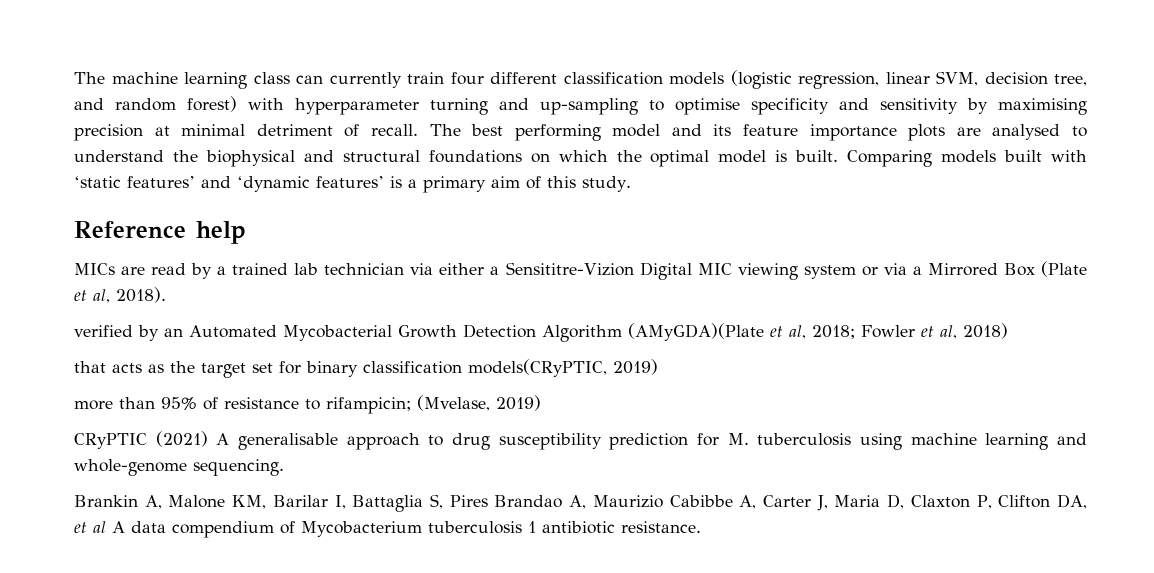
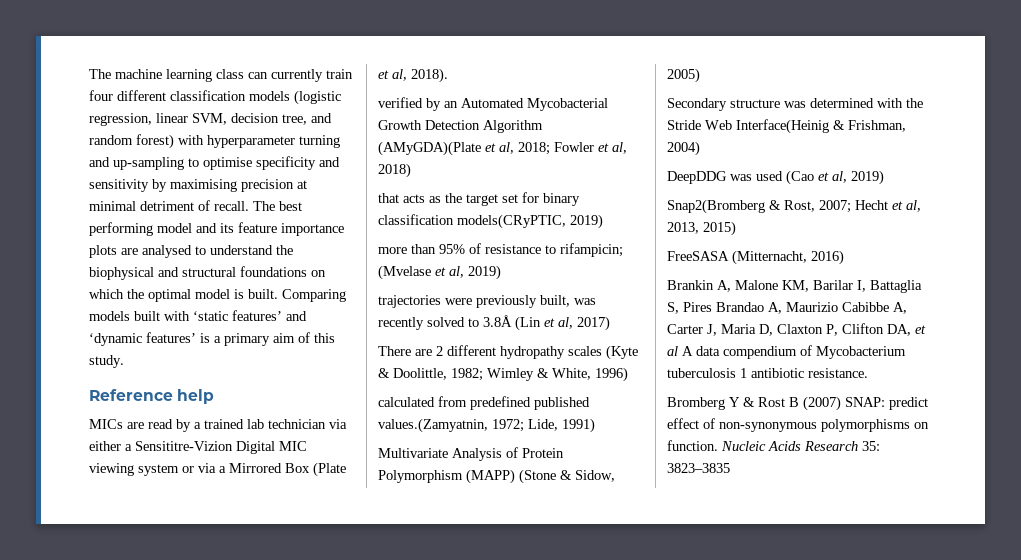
- more than 95% of resistance to rifampicin; (Mvelase, 2019)
- CRyPTIC (2021) A generalisable approach to drug susceptibility prediction for M. tuberculosis using machine learning and whole-genome sequencing.
+ more than 95% of resistance to rifampicin; (Mvelase et al, 2019)
+ trajectories were previously built, was recently solved to 3.8Å (Lin et al, 2017)
+ There are 2 different hydropathy scales (Kyte & Doolittle, 1982; Wimley & White, 1996)
+ calculated from predefined published values.(Zamyatnin, 1972; Lide, 1991)
+ Multivariate Analysis of Protein Polymorphism (MAPP) (Stone & Sidow, 2005)
+ Secondary structure was determined with the Stride Web Interface(Heinig & Frishman, 2004)
+ DeepDDG was used (Cao et al, 2019)
+ Snap2(Bromberg & Rost, 2007; Hecht et al, 2013, 2015)
+ FreeSASA (Mitternacht, 2016)
+ Bromberg Y & Rost B (2007) SNAP: predict effect of non-synonymous polymorphisms on function. Nucleic Acids Research 35: 3823–3835

